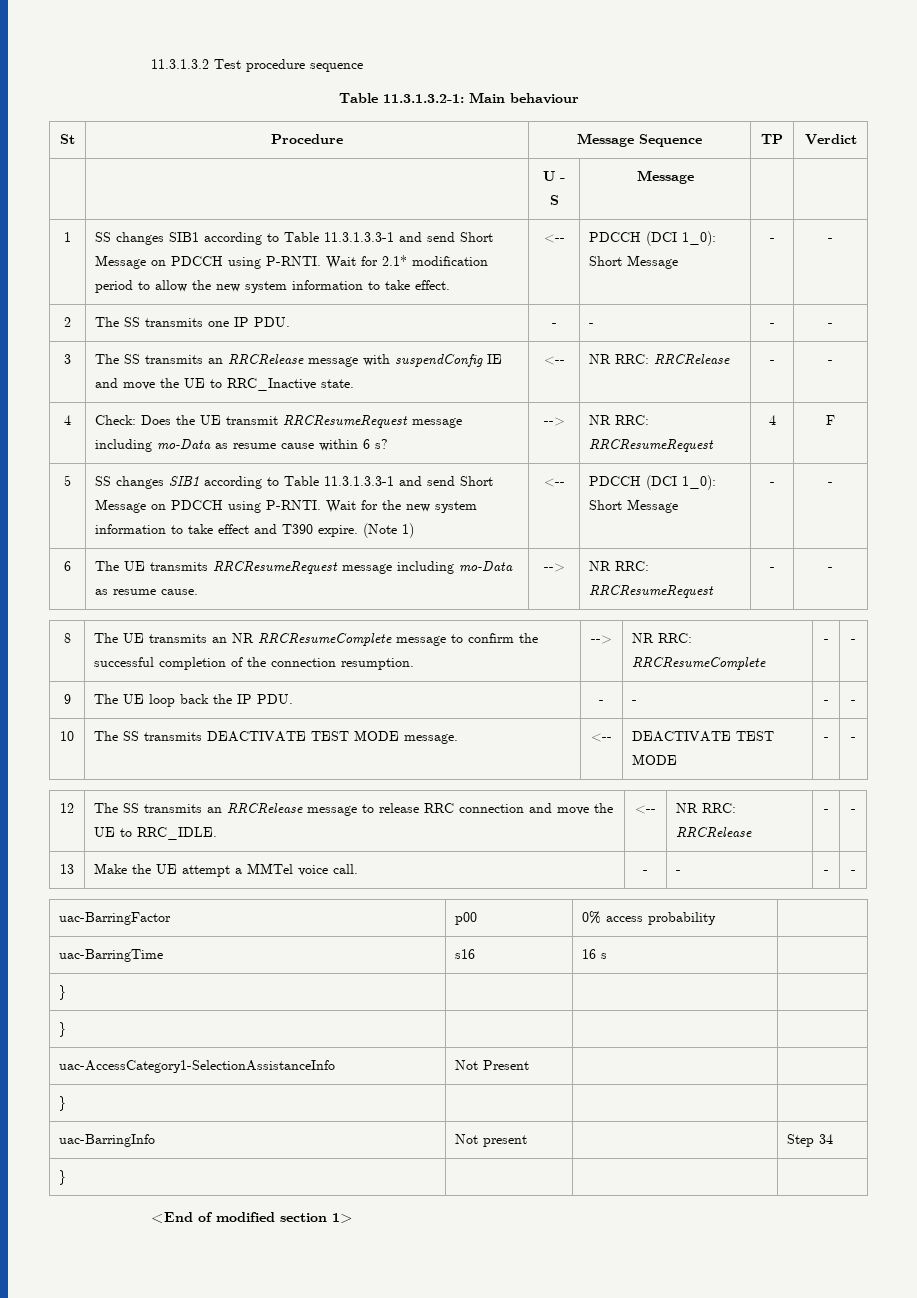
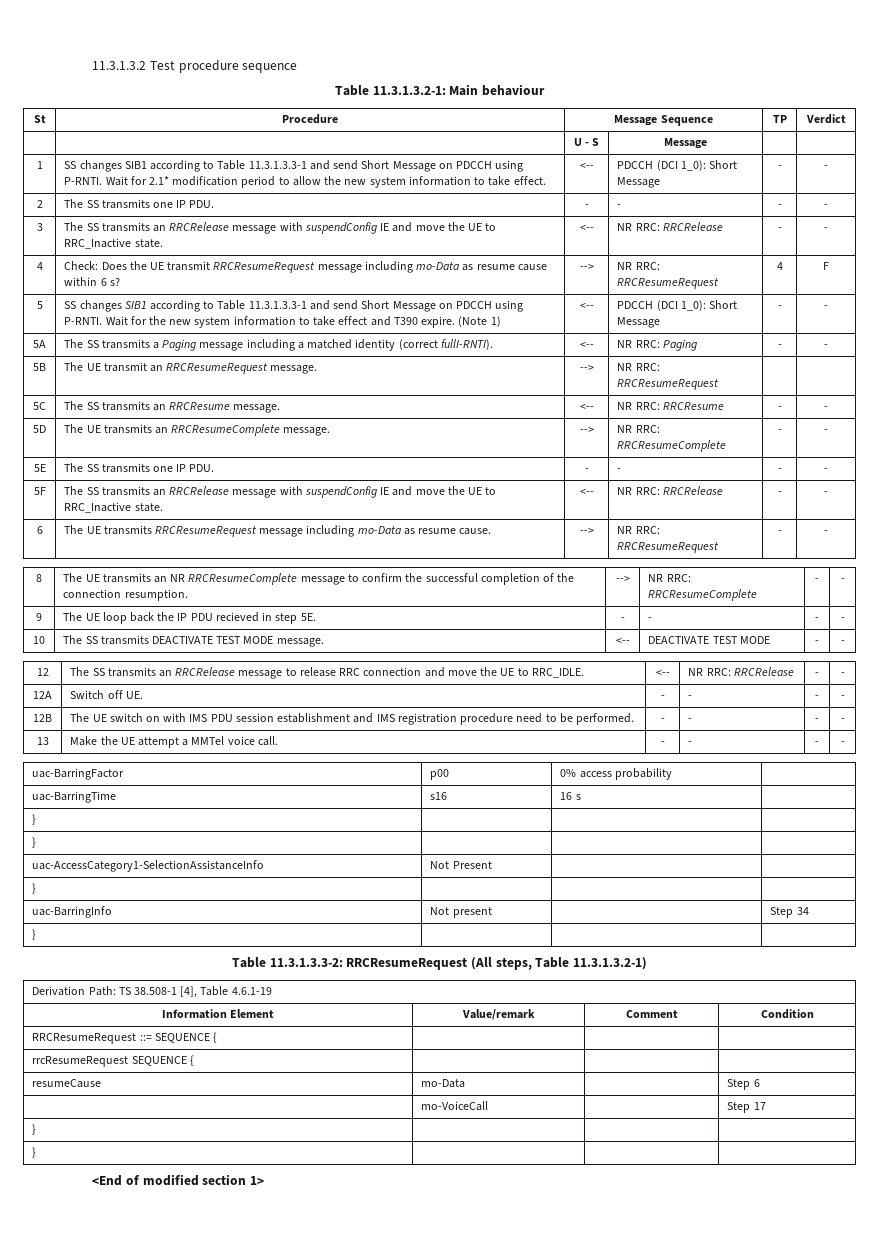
+ 5A | The SS transmits a Paging message including a matched identity (correct fullI-RNTI). | <-- | NR RRC: Paging | - | -
+ 5B | The UE transmit an RRCResumeRequest message. | --> | NR RRC: RRCResumeRequest | |
+ 5C | The SS transmits an RRCResume message. | <-- | NR RRC: RRCResume | - | -
+ 5D | The UE transmits an RRCResumeComplete message. | --> | NR RRC: RRCResumeComplete | - | -
+ 5E | The SS transmits one IP PDU. | - | - | - | -
+ 5F | The SS transmits an RRCRelease message with suspendConfig IE and move the UE to RRC_Inactive state. | <-- | NR RRC: RRCRelease | - | -
- 9 | The UE loop back the IP PDU. | - | - | - | -
+ 9 | The UE loop back the IP PDU recieved in step 5E. | - | - | - | -
+ 12A | Switch off UE. | - | - | - | -
+ 12B | The UE switch on with IMS PDU session establishment and IMS registration procedure need to be performed. | - | - | - | -
+ Table 11.3.1.3.3-2: RRCResumeRequest (All steps, Table 11.3.1.3.2-1)
+ Derivation Path: TS 38.508-1 [4], Table 4.6.1-19
+ Information Element | Value/remark | Comment | Condition
+ RRCResumeRequest ::= SEQUENCE { | | |
+ rrcResumeRequest SEQUENCE { | | |
+ resumeCause | mo-Data | | Step 6
+ | mo-VoiceCall | | Step 17
+ } | | |
+ } | | |

